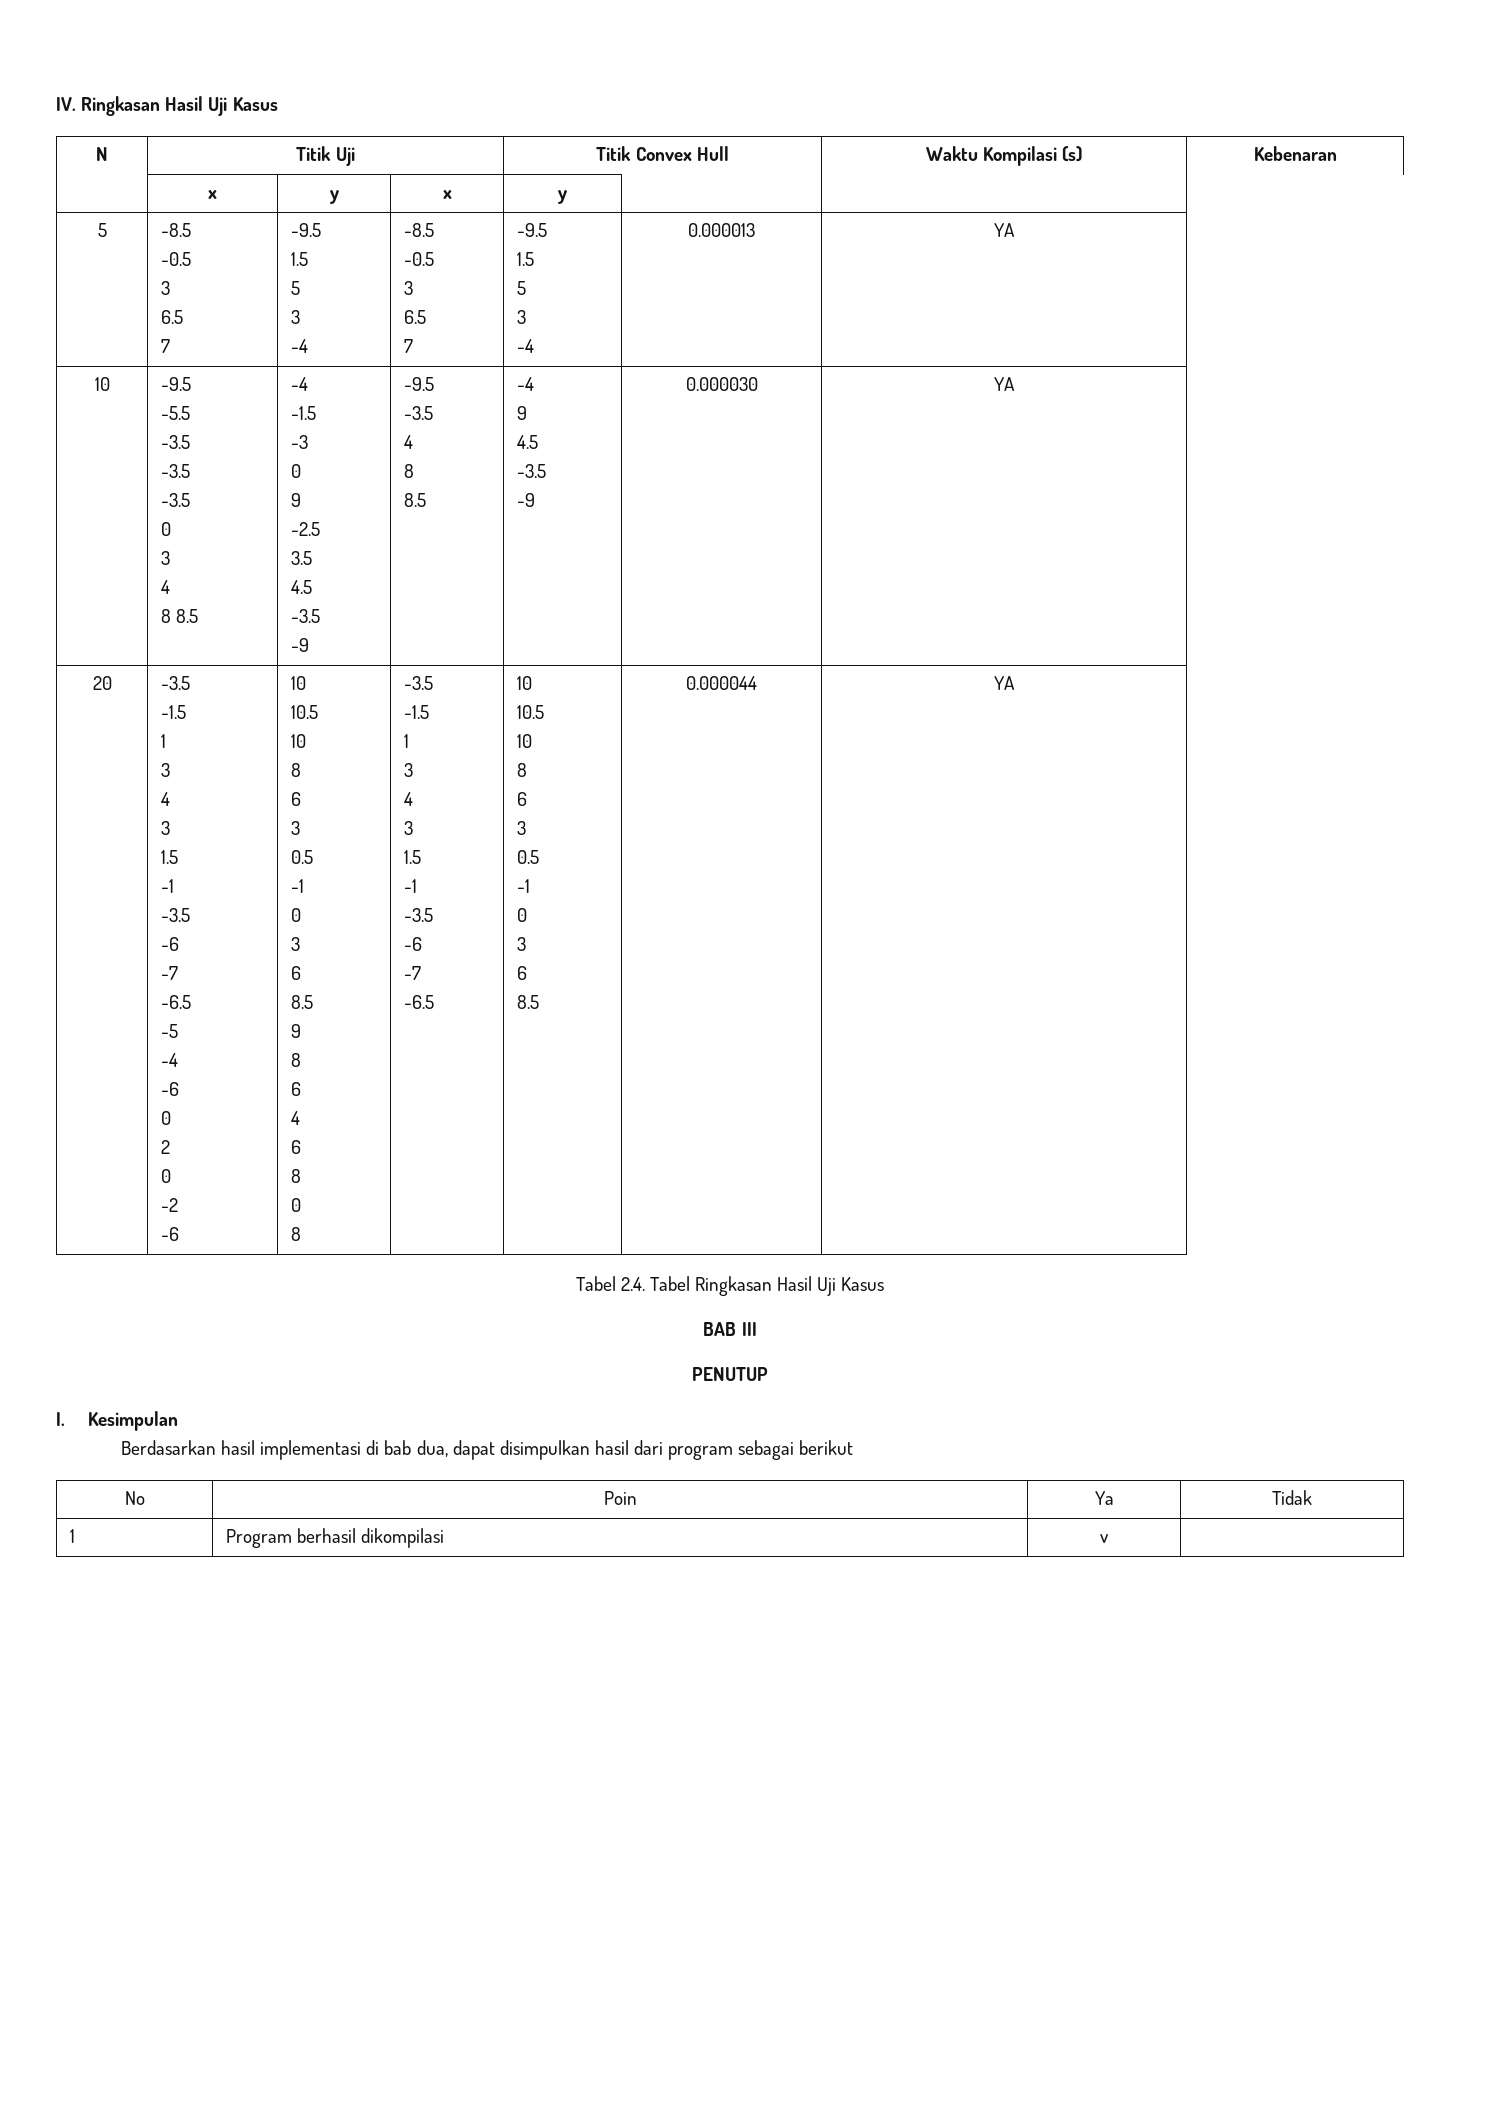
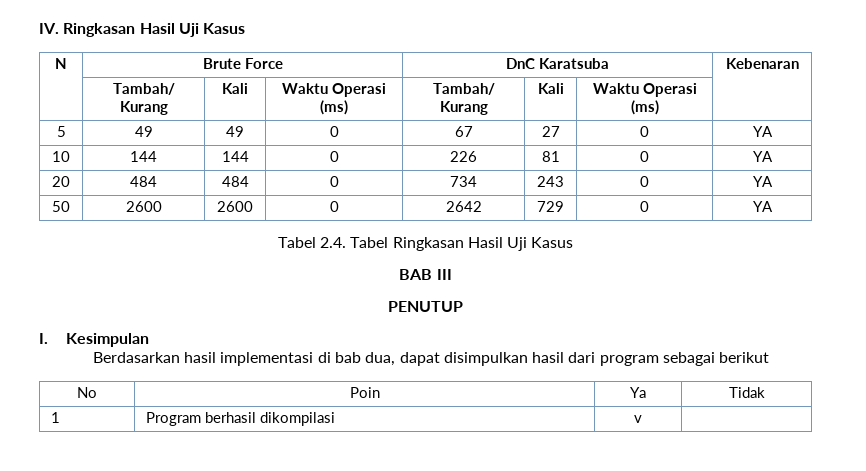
- N | Titik Uji | Titik Convex Hull | Waktu Kompilasi (s) | Kebenaran
- | x | y | x | y | |
- 5 | -8.5
- -0.5
- 3
- 6.5
- 7 | -9.5
- 1.5
- 5
- 3
- -4 | -8.5
- -0.5
- 3
- 6.5
- 7 | -9.5
- 1.5
- 5
- 3
- -4 | 0.000013 | YA
- 10 | -9.5
- -5.5
- -3.5
- -3.5
- -3.5
- 0
- 3
- 4
- 8 8.5 | -4
- -1.5
- -3
- 0
- 9
- -2.5
- 3.5
- 4.5
- -3.5
- -9 | -9.5
- -3.5
- 4
- 8
- 8.5 | -4
- 9
- 4.5
- -3.5
- -9 | 0.000030 | YA
- 20 | -3.5
- -1.5
- 1
- 3
- 4
- 3
- 1.5
- -1
- -3.5
- -6
- -7
- -6.5
- -5
- -4
- -6
- 0
- 2
- 0
- -2
- -6 | 10
- 10.5
- 10
- 8
- 6
- 3
- 0.5
- -1
- 0
- 3
- 6
- 8.5
- 9
- 8
- 6
- 4
- 6
- 8
- 0
- 8 | -3.5
- -1.5
- 1
- 3
- 4
- 3
- 1.5
- -1
- -3.5
- -6
- -7
- -6.5 | 10
- 10.5
- 10
- 8
- 6
- 3
- 0.5
- -1
- 0
- 3
- 6
- 8.5 | 0.000044 | YA
+ N | Brute Force | DnC Karatsuba | Kebenaran
+ | Tambah/ Kurang | Kali | Waktu Operasi (ms) | Tambah/ Kurang | Kali | Waktu Operasi (ms) |
+ 5 | 49 | 49 | 0 | 67 | 27 | 0 | YA
+ 10 | 144 | 144 | 0 | 226 | 81 | 0 | YA
+ 20 | 484 | 484 | 0 | 734 | 243 | 0 | YA
+ 50 | 2600 | 2600 | 0 | 2642 | 729 | 0 | YA

